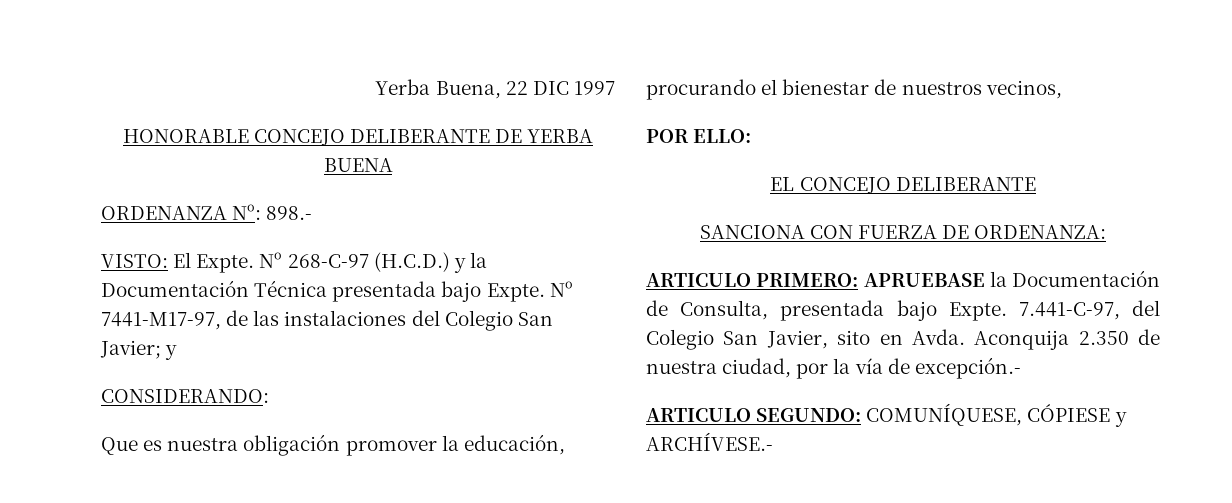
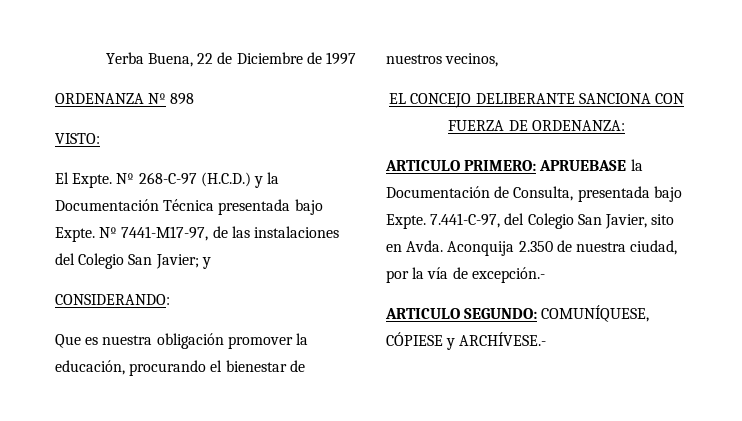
- Yerba Buena, 22 DIC 1997
- HONORABLE CONCEJO DELIBERANTE DE YERBA BUENA
+ Yerba Buena, 22 de Diciembre de 1997
- ORDENANZA Nº: 898.-
+ ORDENANZA Nº 898
- VISTO: El Expte.
+ VISTO:
+ El Expte.
- POR ELLO:
- EL CONCEJO DELIBERANTE
- SANCIONA CON FUERZA DE ORDENANZA:
+ EL CONCEJO DELIBERANTE SANCIONA CON FUERZA DE ORDENANZA:

